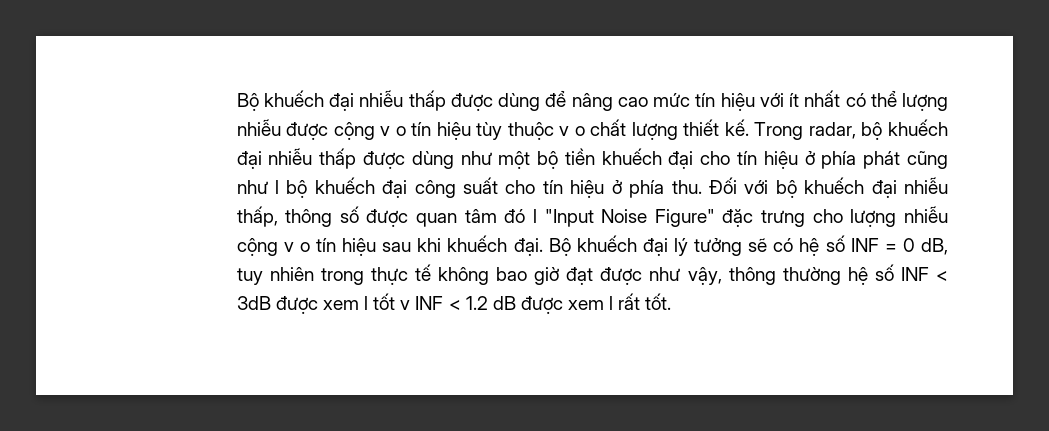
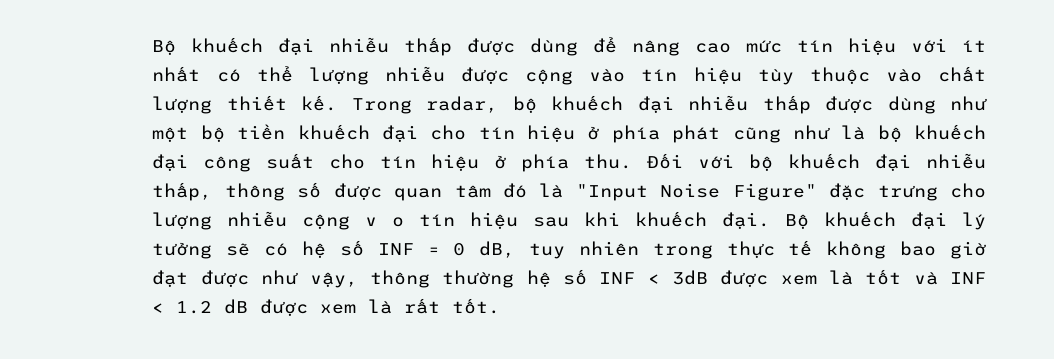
- Bộ khuếch đại nhiễu thấp được dùng để nâng cao mức tín hiệu với ít nhất có thể lượng nhiễu được cộng v o tín hiệu tùy thuộc v o chất lượng thiết kế.
+ Bộ khuếch đại nhiễu thấp được dùng để nâng cao mức tín hiệu với ít nhất có thể lượng nhiễu được cộng vào tín hiệu tùy thuộc vào chất lượng thiết kế.
- Trong radar, bộ khuếch đại nhiễu thấp được dùng như một bộ tiền khuếch đại cho tín hiệu ở phía phát cũng như l bộ khuếch đại công suất cho tín hiệu ở phía thu.
+ Trong radar, bộ khuếch đại nhiễu thấp được dùng như một bộ tiền khuếch đại cho tín hiệu ở phía phát cũng như là bộ khuếch đại công suất cho tín hiệu ở phía thu.
- Đối với bộ khuếch đại nhiễu thấp, thông số được quan tâm đó l "Input Noise Figure" đặc trưng cho lượng nhiễu cộng v o tín hiệu sau khi khuếch đại.
+ Đối với bộ khuếch đại nhiễu thấp, thông số được quan tâm đó là "Input Noise Figure" đặc trưng cho lượng nhiễu cộng v o tín hiệu sau khi khuếch đại.
- Bộ khuếch đại lý tưởng sẽ có hệ số INF = 0 dB, tuy nhiên trong thực tế không bao giờ đạt được như vậy, thông thường hệ số INF < 3dB được xem l tốt v INF < 1.2 dB được xem l rất tốt.
+ Bộ khuếch đại lý tưởng sẽ có hệ số INF = 0 dB, tuy nhiên trong thực tế không bao giờ đạt được như vậy, thông thường hệ số INF < 3dB được xem là tốt và INF < 1.2 dB được xem là rất tốt.

